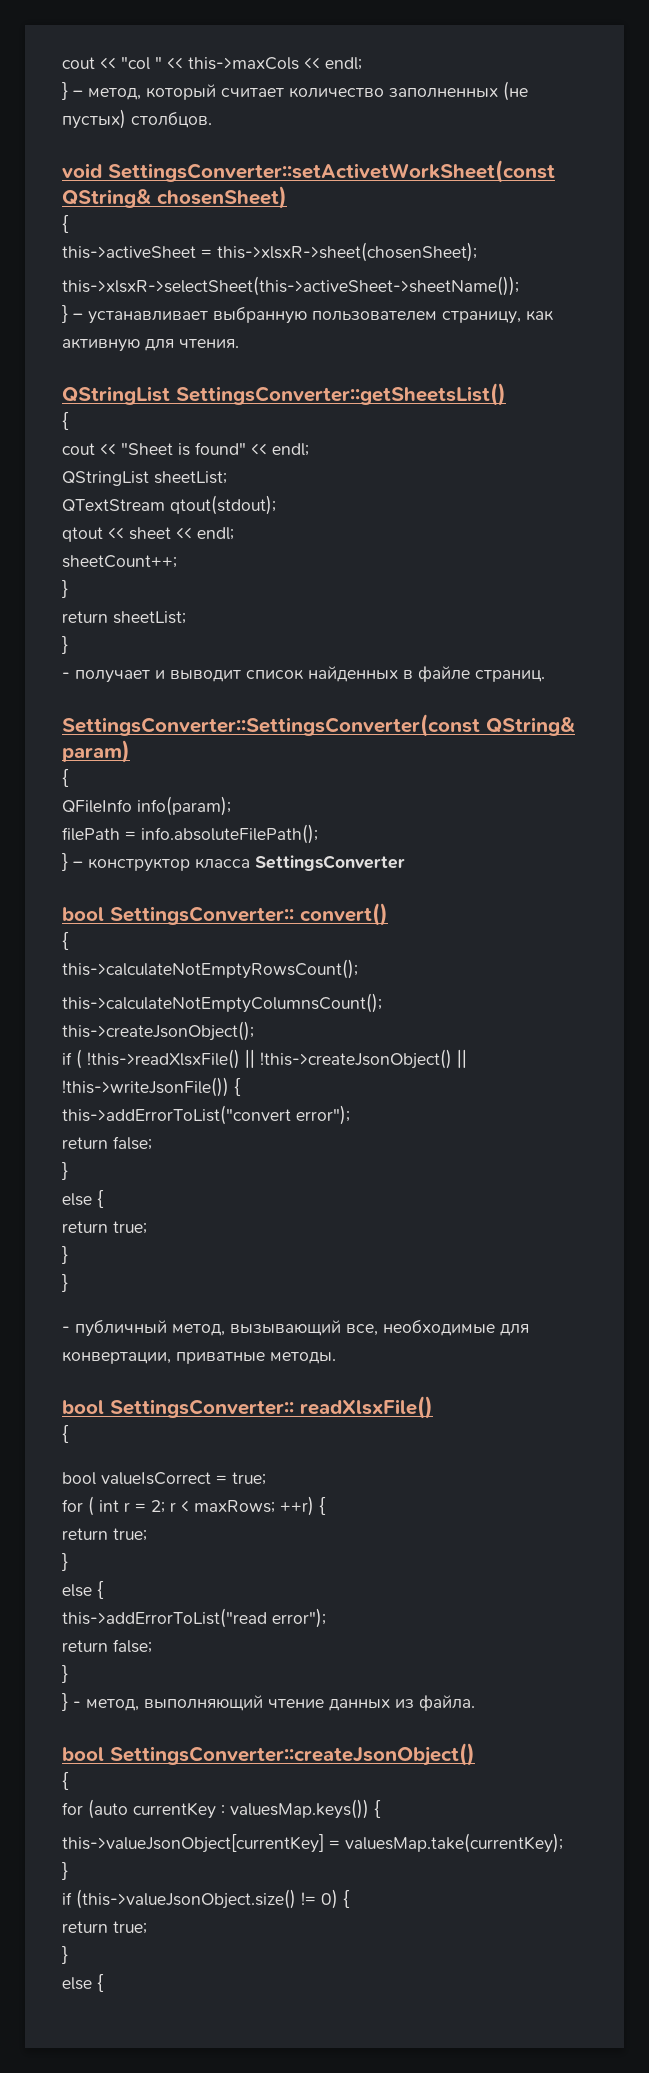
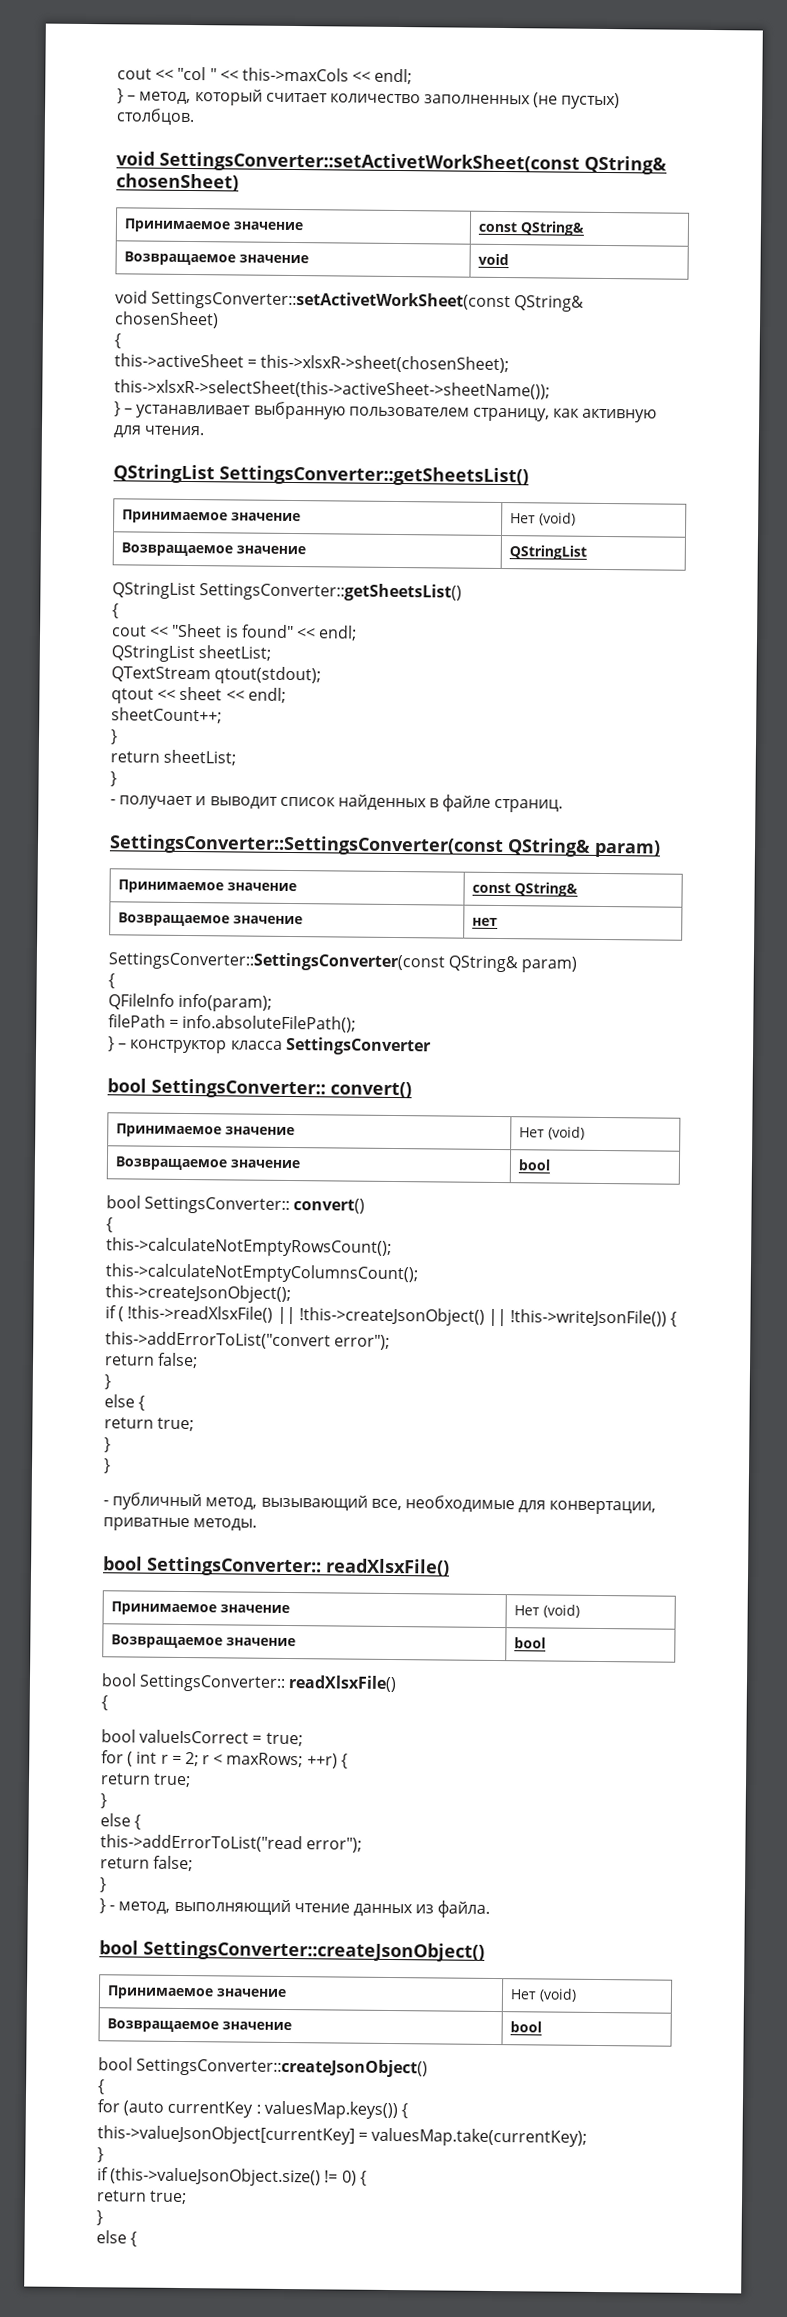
  } – метод, который считает количество заполненных (не пустых) столбцов.
+ void SettingsConverter::setActivetWorkSheet(const QString& chosenSheet)
+ Принимаемое значение | const QString&
+ Возвращаемое значение | void
  } – устанавливает выбранную пользователем страницу, как активную для чтения.
+ QStringList SettingsConverter::getSheetsList()
+ Принимаемое значение | Нет (void)
+ Возвращаемое значение | QStringList
  - получает и выводит список найденных в файле страниц.
+ SettingsConverter::SettingsConverter(const QString& param)
+ Принимаемое значение | const QString&
+ Возвращаемое значение | нет
  } – конструктор класса SettingsConverter
+ bool SettingsConverter:: convert()
+ Принимаемое значение | Нет (void)
+ Возвращаемое значение | bool
  - публичный метод, вызывающий все, необходимые для конвертации, приватные методы.
+ bool SettingsConverter:: readXlsxFile()
+ Принимаемое значение | Нет (void)
+ Возвращаемое значение | bool
  } - метод, выполняющий чтение данных из файла.
+ bool SettingsConverter::createJsonObject()
+ Принимаемое значение | Нет (void)
+ Возвращаемое значение | bool

